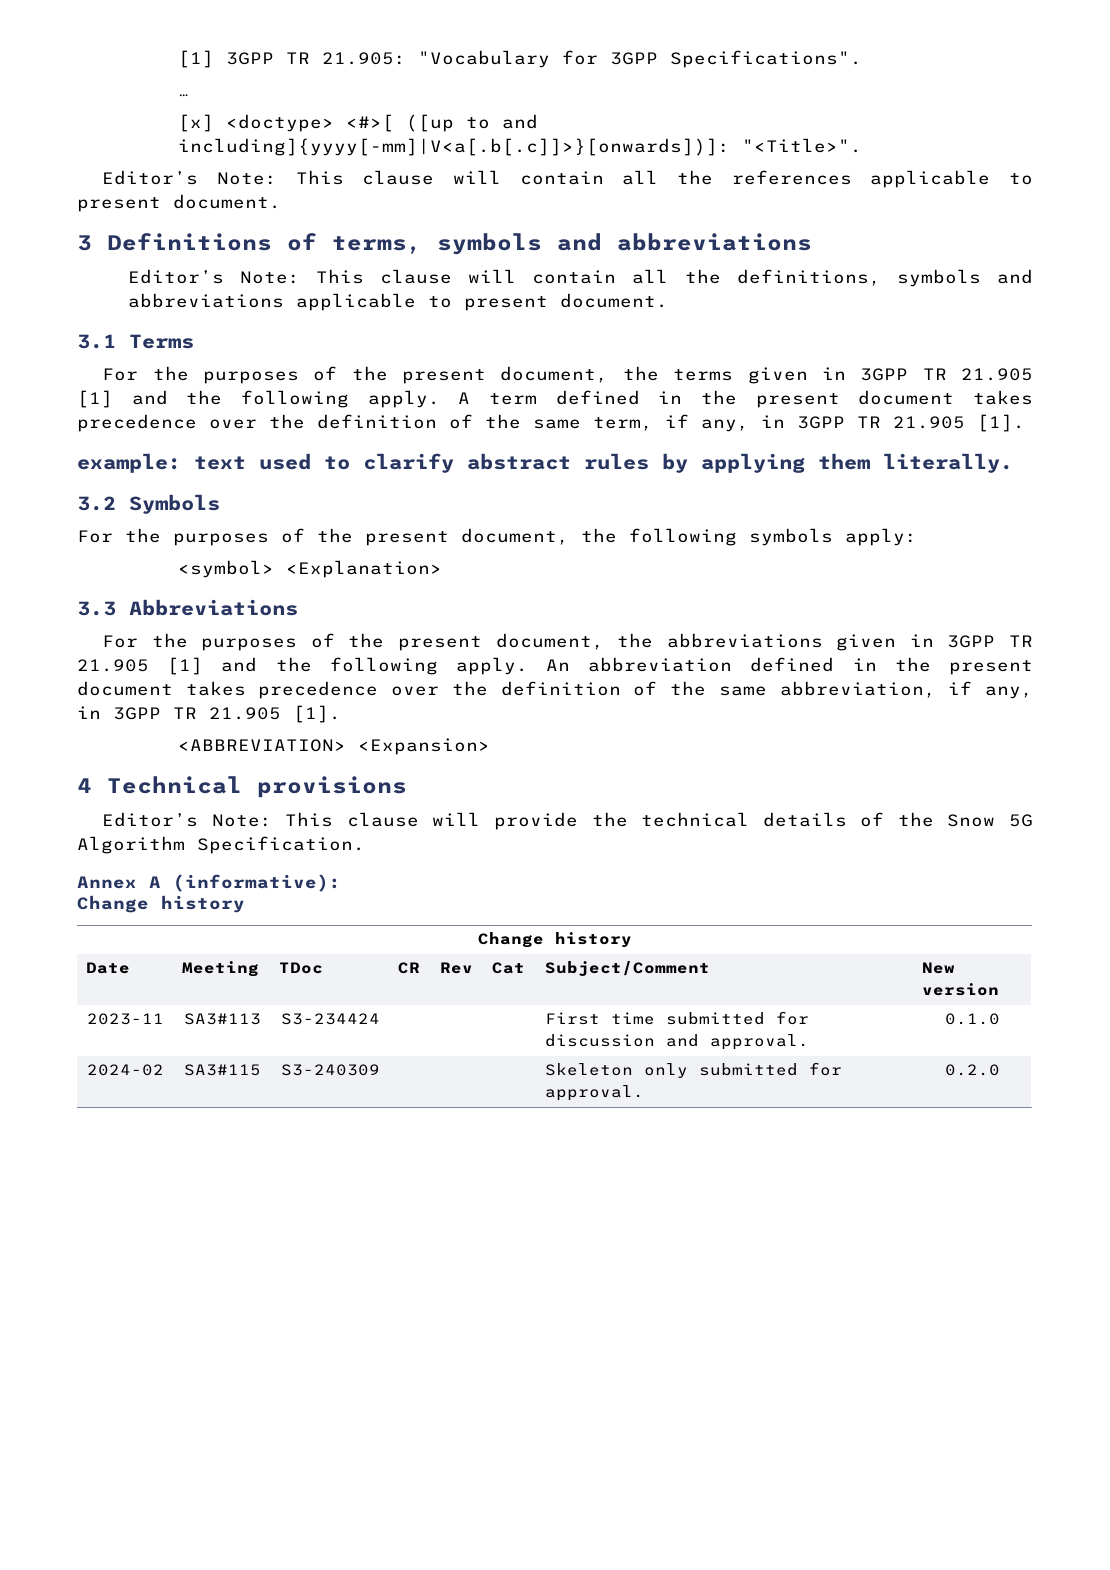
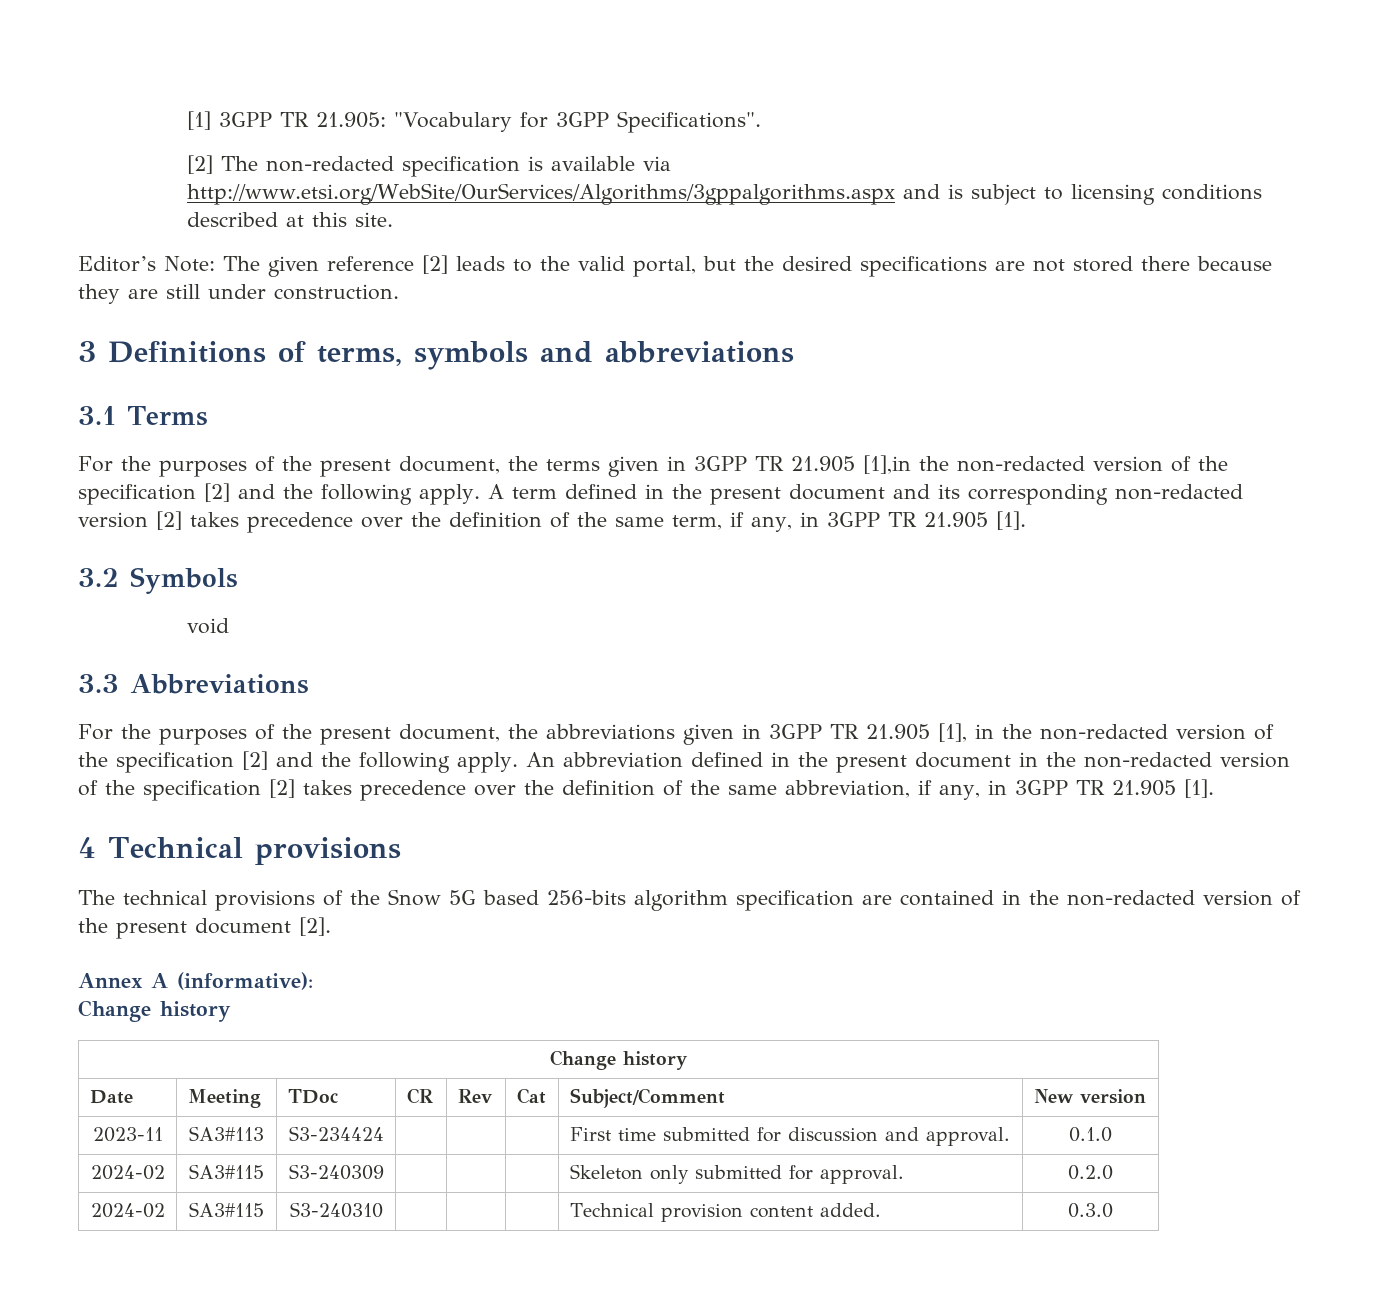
- …
- [x] <doctype> <#>[ ([up to and including]{yyyy[-mm]|V<a[.b[.c]]>}[onwards])]: "<Title>".
- Editor’s Note: This clause will contain all the references applicable to present document.
+ [2] The non-redacted specification is available via http://www.etsi.org/WebSite/OurServices/Algorithms/3gppalgorithms.aspx and is subject to licensing conditions described at this site.
+ Editor’s Note: The given reference [2] leads to the valid portal, but the desired specifications are not stored there because they are still under construction.
- Editor’s Note: This clause will contain all the definitions, symbols and abbreviations applicable to present document.
- For the purposes of the present document, the terms given in 3GPP TR 21.905 [1] and the following apply.
+ For the purposes of the present document, the terms given in 3GPP TR 21.905 [1],in the non-redacted version of the specification [2] and the following apply.
- A term defined in the present document takes precedence over the definition of the same term, if any, in 3GPP TR 21.905 [1].
+ A term defined in the present document and its corresponding non-redacted version [2] takes precedence over the definition of the same term, if any, in 3GPP TR 21.905 [1].
- example: text used to clarify abstract rules by applying them literally.
  3.2 Symbols
- For the purposes of the present document, the following symbols apply:
- <symbol> <Explanation>
+ void
- For the purposes of the present document, the abbreviations given in 3GPP TR 21.905 [1] and the following apply.
+ For the purposes of the present document, the abbreviations given in 3GPP TR 21.905 [1], in the non-redacted version of the specification [2] and the following apply.
- An abbreviation defined in the present document takes precedence over the definition of the same abbreviation, if any, in 3GPP TR 21.905 [1].
+ An abbreviation defined in the present document in the non-redacted version of the specification [2] takes precedence over the definition of the same abbreviation, if any, in 3GPP TR 21.905 [1].
- <ABBREVIATION> <Expansion>
- Editor’s Note: This clause will provide the technical details of the Snow 5G Algorithm Specification.
+ The technical provisions of the Snow 5G based 256-bits algorithm specification are contained in the non-redacted version of the present document [2].
+ 2024-02 | SA3#115 | S3-240310 | | | | Technical provision content added. | 0.3.0

